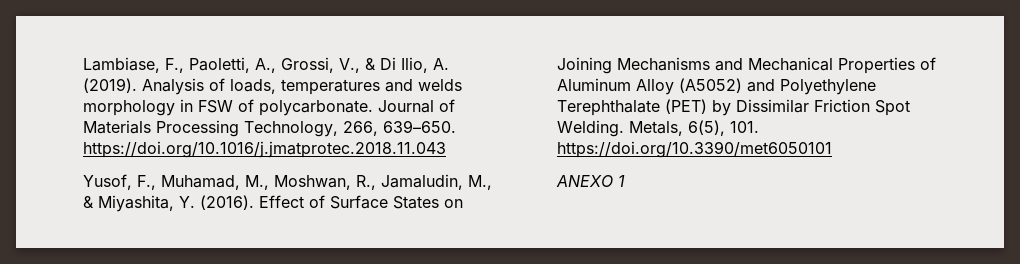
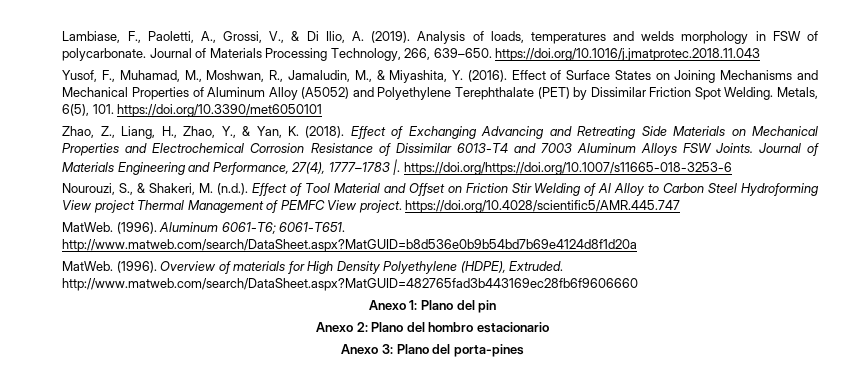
- ANEXO 1
+ Zhao, Z., Liang, H., Zhao, Y., & Yan, K. (2018). Effect of Exchanging Advancing and Retreating Side Materials on Mechanical Properties and Electrochemical Corrosion Resistance of Dissimilar 6013-T4 and 7003 Aluminum Alloys FSW Joints. Journal of Materials Engineering and Performance, 27(4), 1777–1783 |. https://doi.org/https://doi.org/10.1007/s11665-018-3253-6
+ Nourouzi, S., & Shakeri, M. (n.d.). Effect of Tool Material and Offset on Friction Stir Welding of Al Alloy to Carbon Steel Hydroforming View project Thermal Management of PEMFC View project. https://doi.org/10.4028/scientific5/AMR.445.747
+ MatWeb. (1996). Aluminum 6061-T6; 6061-T651. http://www.matweb.com/search/DataSheet.aspx?MatGUID=b8d536e0b9b54bd7b69e4124d8f1d20a
+ MatWeb. (1996). Overview of materials for High Density Polyethylene (HDPE), Extruded. http://www.matweb.com/search/DataSheet.aspx?MatGUID=482765fad3b443169ec28fb6f9606660
+ Anexo 1: Plano del pin
+ Anexo 2: Plano del hombro estacionario
+ Anexo 3: Plano del porta-pines

